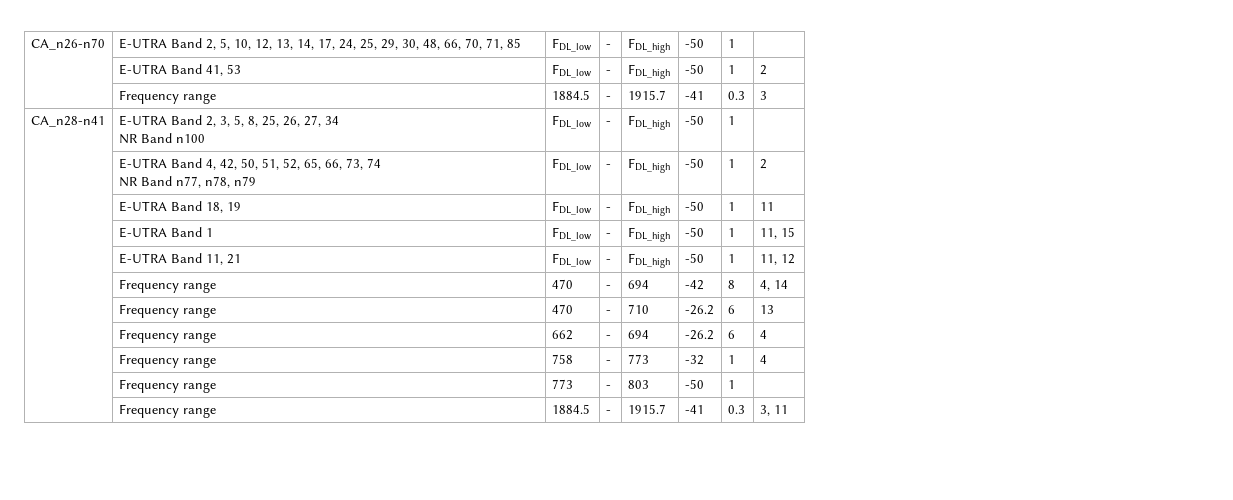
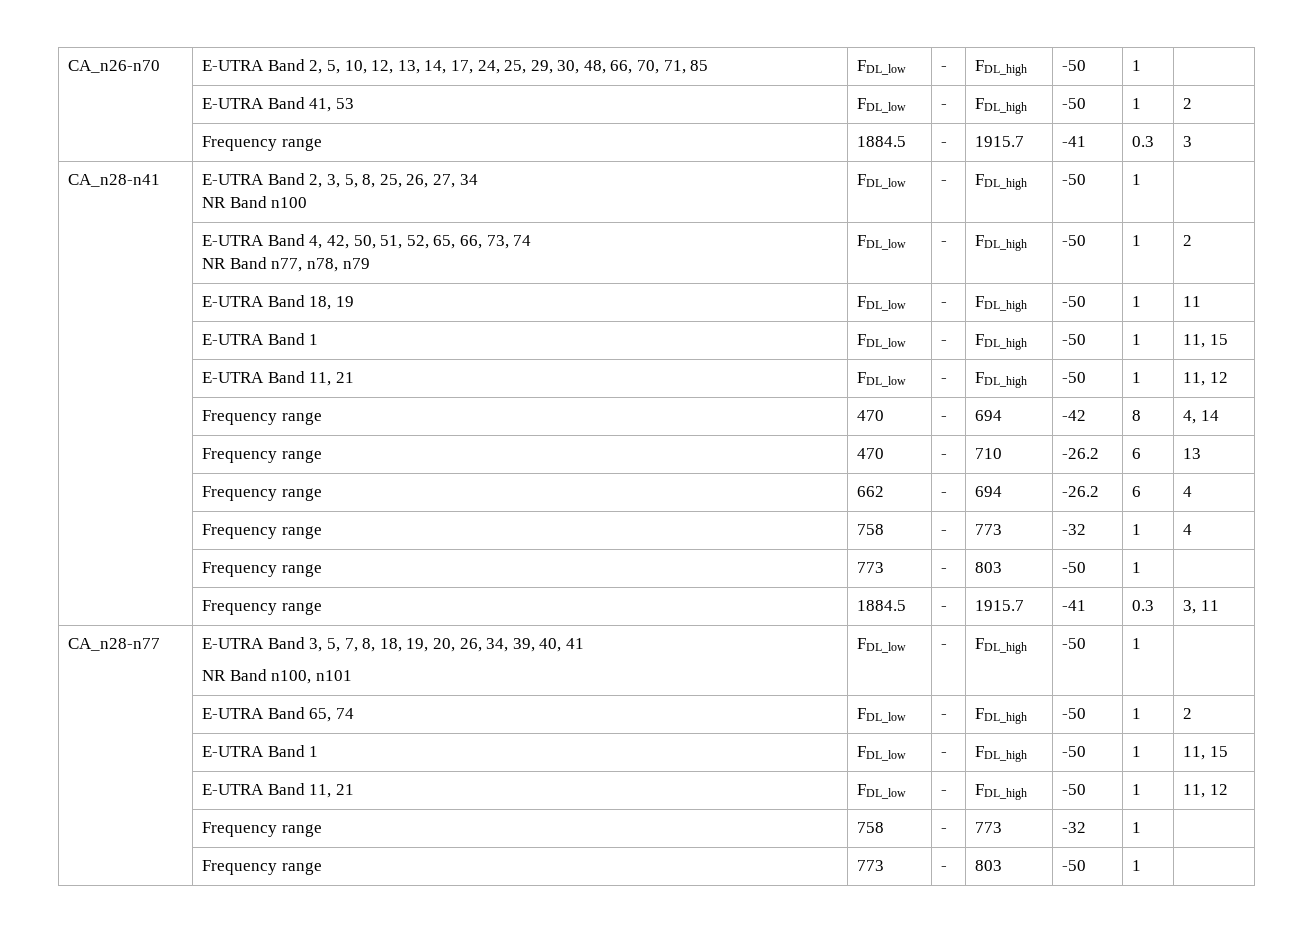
+ CA_n28-n77 | E-UTRA Band 3, 5, 7, 8, 18, 19, 20, 26, 34, 39, 40, 41
+ NR Band n100, n101 | FDL_low | - | FDL_high | -50 | 1 |
+ | E-UTRA Band 65, 74 | FDL_low | - | FDL_high | -50 | 1 | 2
+ | E-UTRA Band 1 | FDL_low | - | FDL_high | -50 | 1 | 11, 15
+ | E-UTRA Band 11, 21 | FDL_low | - | FDL_high | -50 | 1 | 11, 12
+ | Frequency range | 758 | - | 773 | -32 | 1 |
+ | Frequency range | 773 | - | 803 | -50 | 1 |

